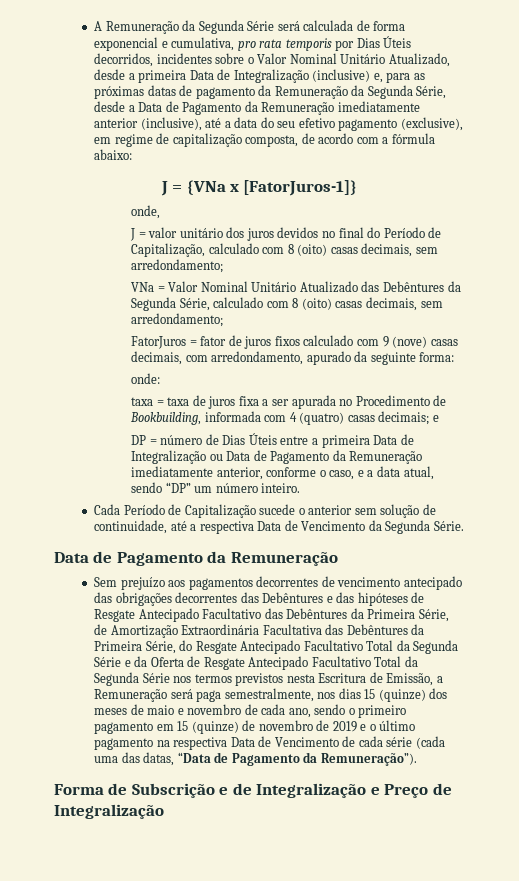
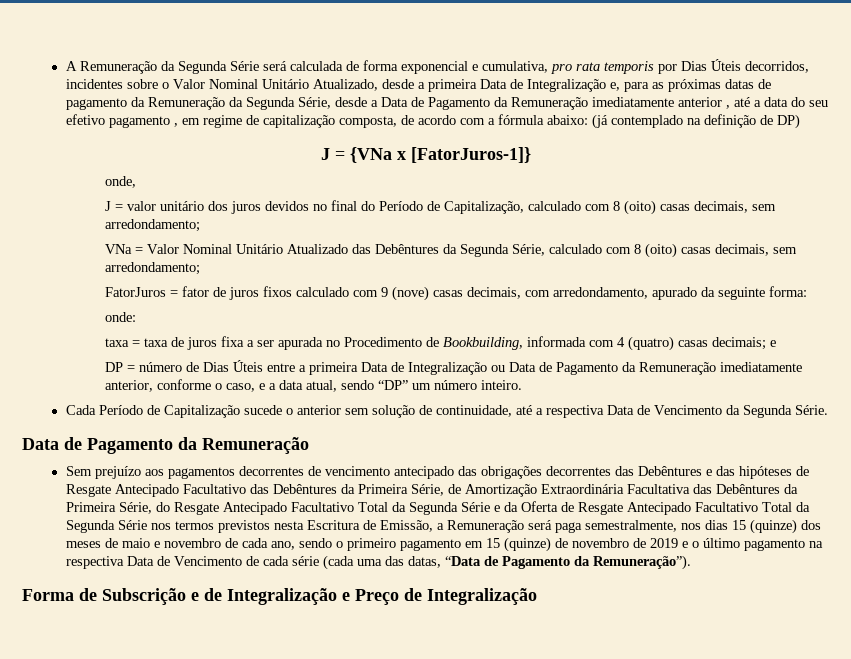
- A Remuneração da Segunda Série será calculada de forma exponencial e cumulativa, pro rata temporis por Dias Úteis decorridos, incidentes sobre o Valor Nominal Unitário Atualizado, desde a primeira Data de Integralização (inclusive) e, para as próximas datas de pagamento da Remuneração da Segunda Série, desde a Data de Pagamento da Remuneração imediatamente anterior (inclusive), até a data do seu efetivo pagamento (exclusive), em regime de capitalização composta, de acordo com a fórmula abaixo:
+ A Remuneração da Segunda Série será calculada de forma exponencial e cumulativa, pro rata temporis por Dias Úteis decorridos, incidentes sobre o Valor Nominal Unitário Atualizado, desde a primeira Data de Integralização e, para as próximas datas de pagamento da Remuneração da Segunda Série, desde a Data de Pagamento da Remuneração imediatamente anterior , até a data do seu efetivo pagamento , em regime de capitalização composta, de acordo com a fórmula abaixo: (já contemplado na definição de DP)

